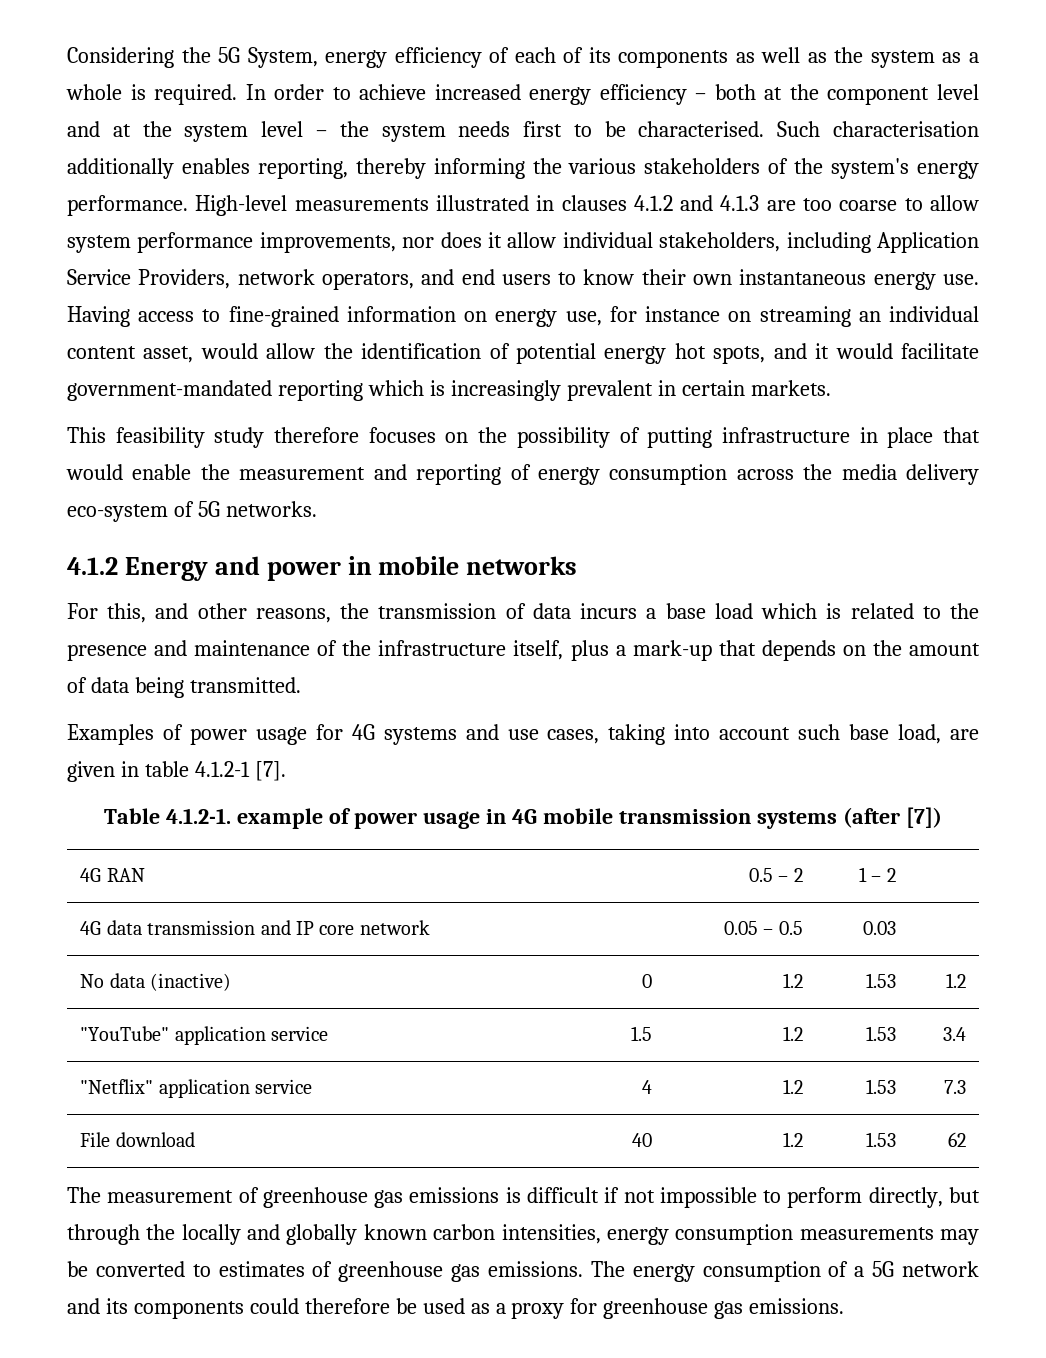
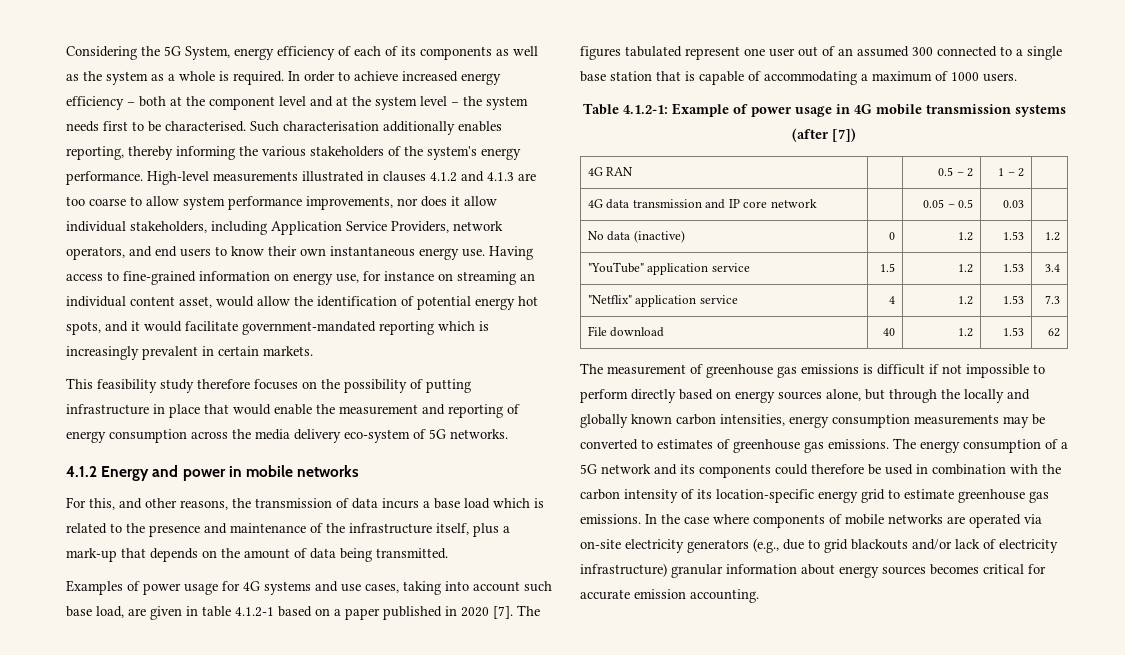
- Examples of power usage for 4G systems and use cases, taking into account such base load, are given in table 4.1.2-1 [7].
+ Examples of power usage for 4G systems and use cases, taking into account such base load, are given in table 4.1.2-1 based on a paper published in 2020 [7]. The figures tabulated represent one user out of an assumed 300 connected to a single base station that is capable of accommodating a maximum of 1000 users.
- Table 4.1.2-1. example of power usage in 4G mobile transmission systems (after [7])
+ Table 4.1.2-1: Example of power usage in 4G mobile transmission systems (after [7])
- The measurement of greenhouse gas emissions is difficult if not impossible to perform directly, but through the locally and globally known carbon intensities, energy consumption measurements may be converted to estimates of greenhouse gas emissions.
+ The measurement of greenhouse gas emissions is difficult if not impossible to perform directly based on energy sources alone, but through the locally and globally known carbon intensities, energy consumption measurements may be converted to estimates of greenhouse gas emissions.
- The energy consumption of a 5G network and its components could therefore be used as a proxy for greenhouse gas emissions.
+ The energy consumption of a 5G network and its components could therefore be used in combination with the carbon intensity of its location-specific energy grid to estimate greenhouse gas emissions. In the case where components of mobile networks are operated via on-site electricity generators (e.g., due to grid blackouts and/or lack of electricity infrastructure) granular information about energy sources becomes critical for accurate emission accounting.

